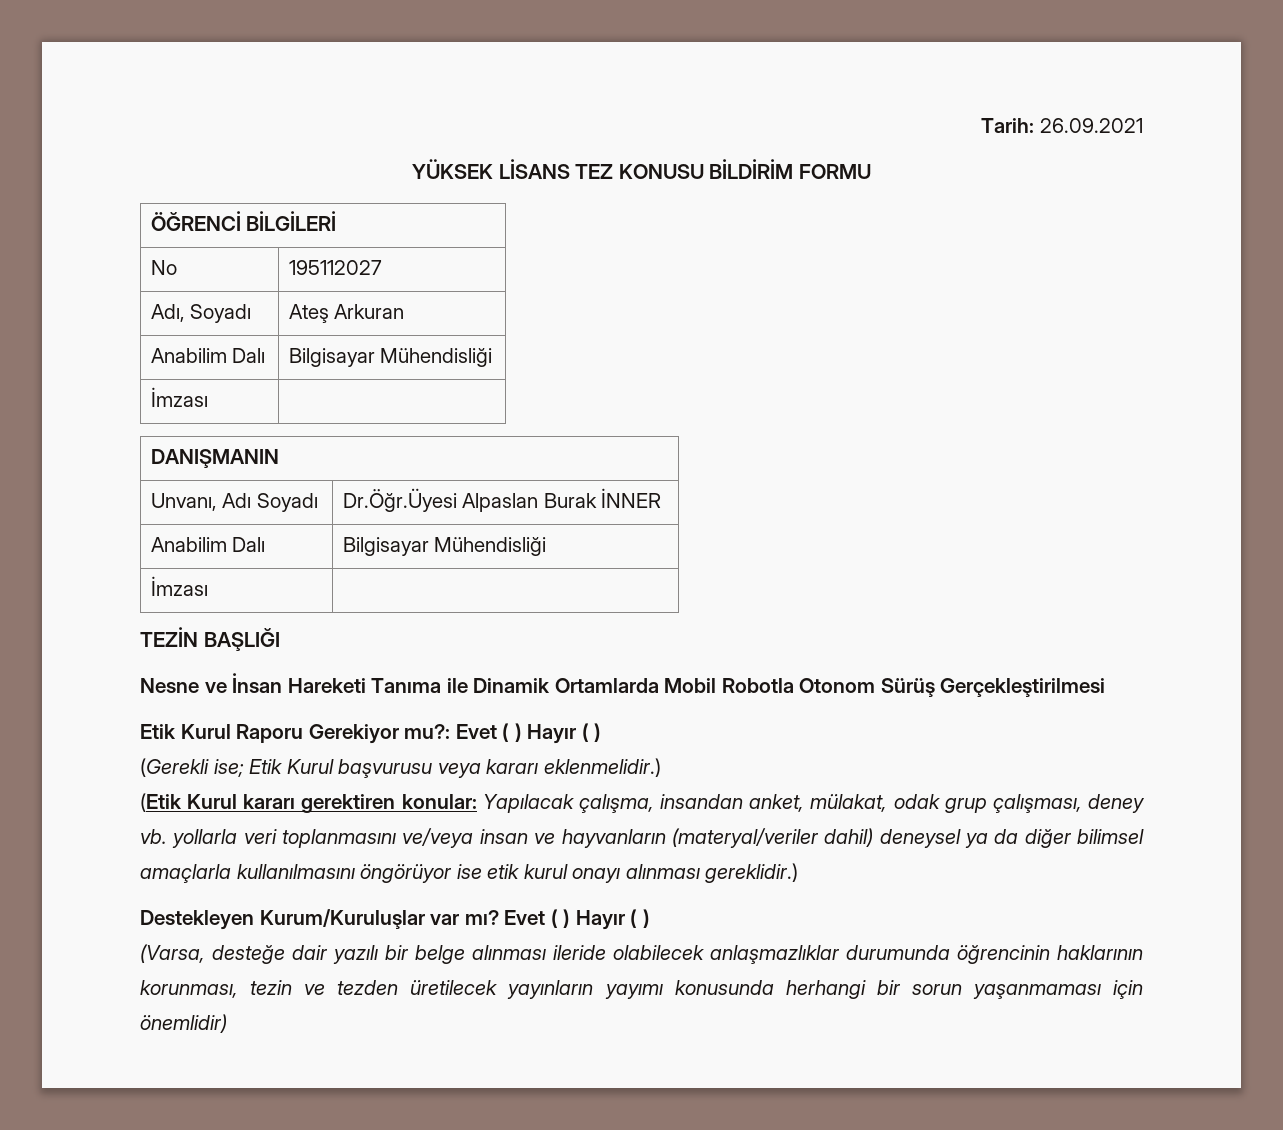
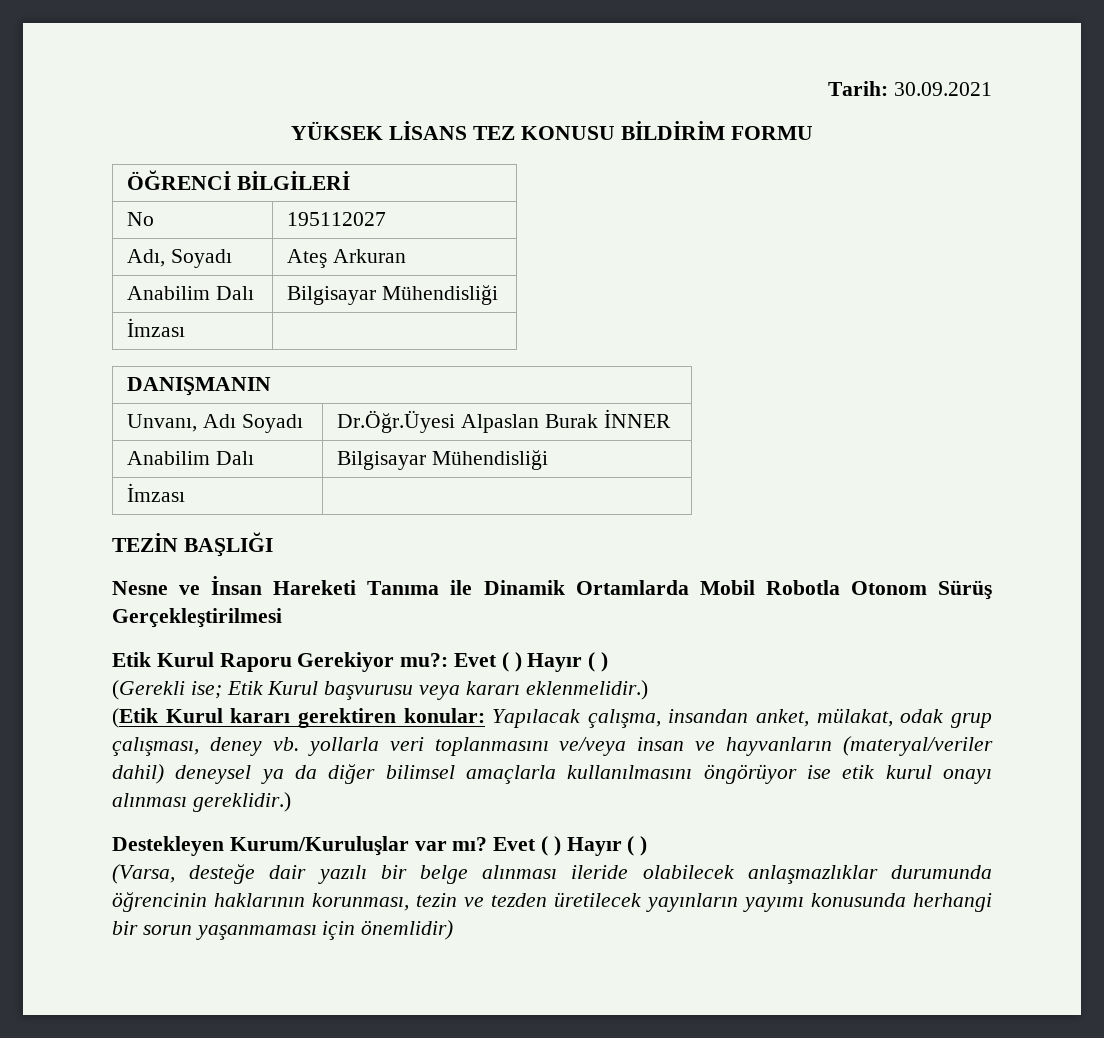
- Tarih: 26.09.2021
+ Tarih: 30.09.2021

